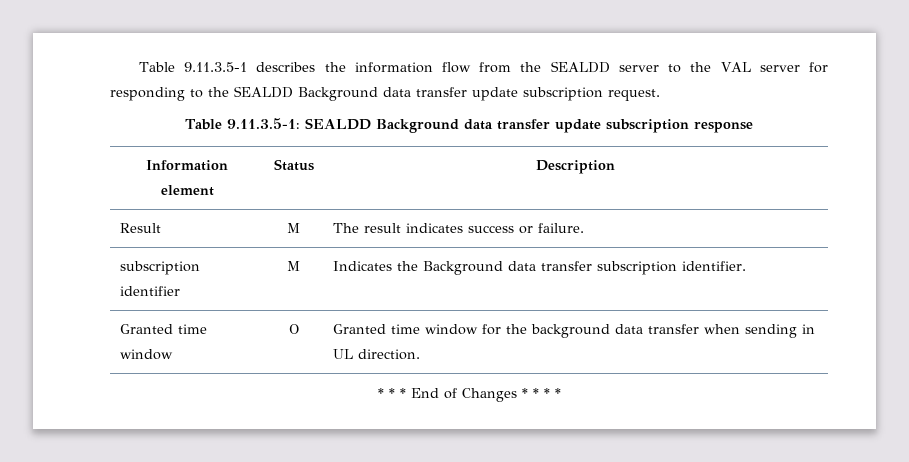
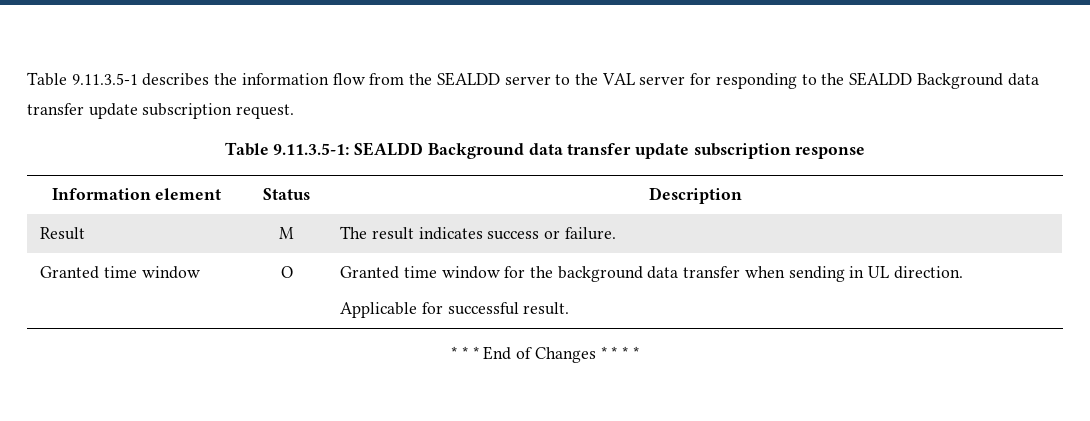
- subscription identifier | M | Indicates the Background data transfer subscription identifier.
  Granted time window | O | Granted time window for the background data transfer when sending in UL direction.
+ Applicable for successful result.

